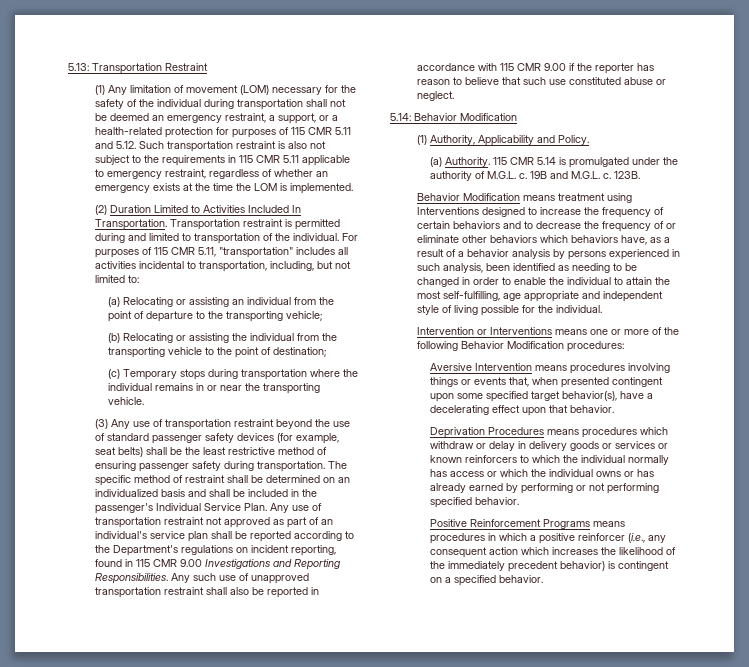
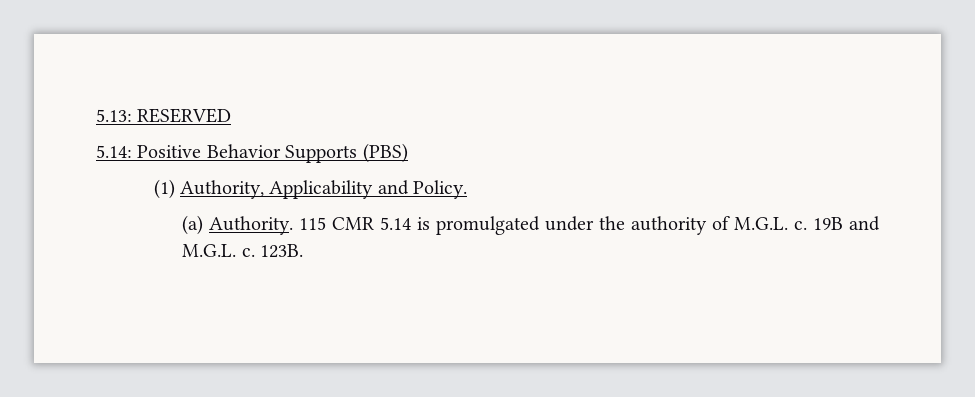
- 5.13: Transportation Restraint
- (1) Any limitation of movement (LOM) necessary for the safety of the individual during transportation shall not be deemed an emergency restraint, a support, or a health-related protection for purposes of 115 CMR 5.11 and 5.12. Such transportation restraint is also not subject to the requirements in 115 CMR 5.11 applicable to emergency restraint, regardless of whether an emergency exists at the time the LOM is implemented.
- (2) Duration Limited to Activities Included In Transportation. Transportation restraint is permitted during and limited to transportation of the individual. For purposes of 115 CMR 5.11, "transportation" includes all activities incidental to transportation, including, but not limited to:
- (a) Relocating or assisting an individual from the point of departure to the transporting vehicle;
- (b) Relocating or assisting the individual from the transporting vehicle to the point of destination;
- (c) Temporary stops during transportation where the individual remains in or near the transporting vehicle.
- (3) Any use of transportation restraint beyond the use of standard passenger safety devices (for example, seat belts) shall be the least restrictive method of ensuring passenger safety during transportation. The specific method of restraint shall be determined on an individualized basis and shall be included in the passenger's Individual Service Plan. Any use of transportation restraint not approved as part of an individual's service plan shall be reported according to the Department's regulations on incident reporting, found in 115 CMR 9.00 Investigations and Reporting Responsibilities. Any such use of unapproved transportation restraint shall also be reported in accordance with 115 CMR 9.00 if the reporter has reason to believe that such use constituted abuse or neglect.
- 5.14: Behavior Modification
+ 5.13: RESERVED
+ 5.14: Positive Behavior Supports (PBS)
- Behavior Modification means treatment using Interventions designed to increase the frequency of certain behaviors and to decrease the frequency of or eliminate other behaviors which behaviors have, as a result of a behavior analysis by persons experienced in such analysis, been identified as needing to be changed in order to enable the individual to attain the most self-fulfilling, age appropriate and independent style of living possible for the individual.
- Intervention or Interventions means one or more of the following Behavior Modification procedures:
- Aversive Intervention means procedures involving things or events that, when presented contingent upon some specified target behavior(s), have a decelerating effect upon that behavior.
- Deprivation Procedures means procedures which withdraw or delay in delivery goods or services or known reinforcers to which the individual normally has access or which the individual owns or has already earned by performing or not performing specified behavior.
- Positive Reinforcement Programs means procedures in which a positive reinforcer (i.e., any consequent action which increases the likelihood of the immediately precedent behavior) is contingent on a specified behavior.

